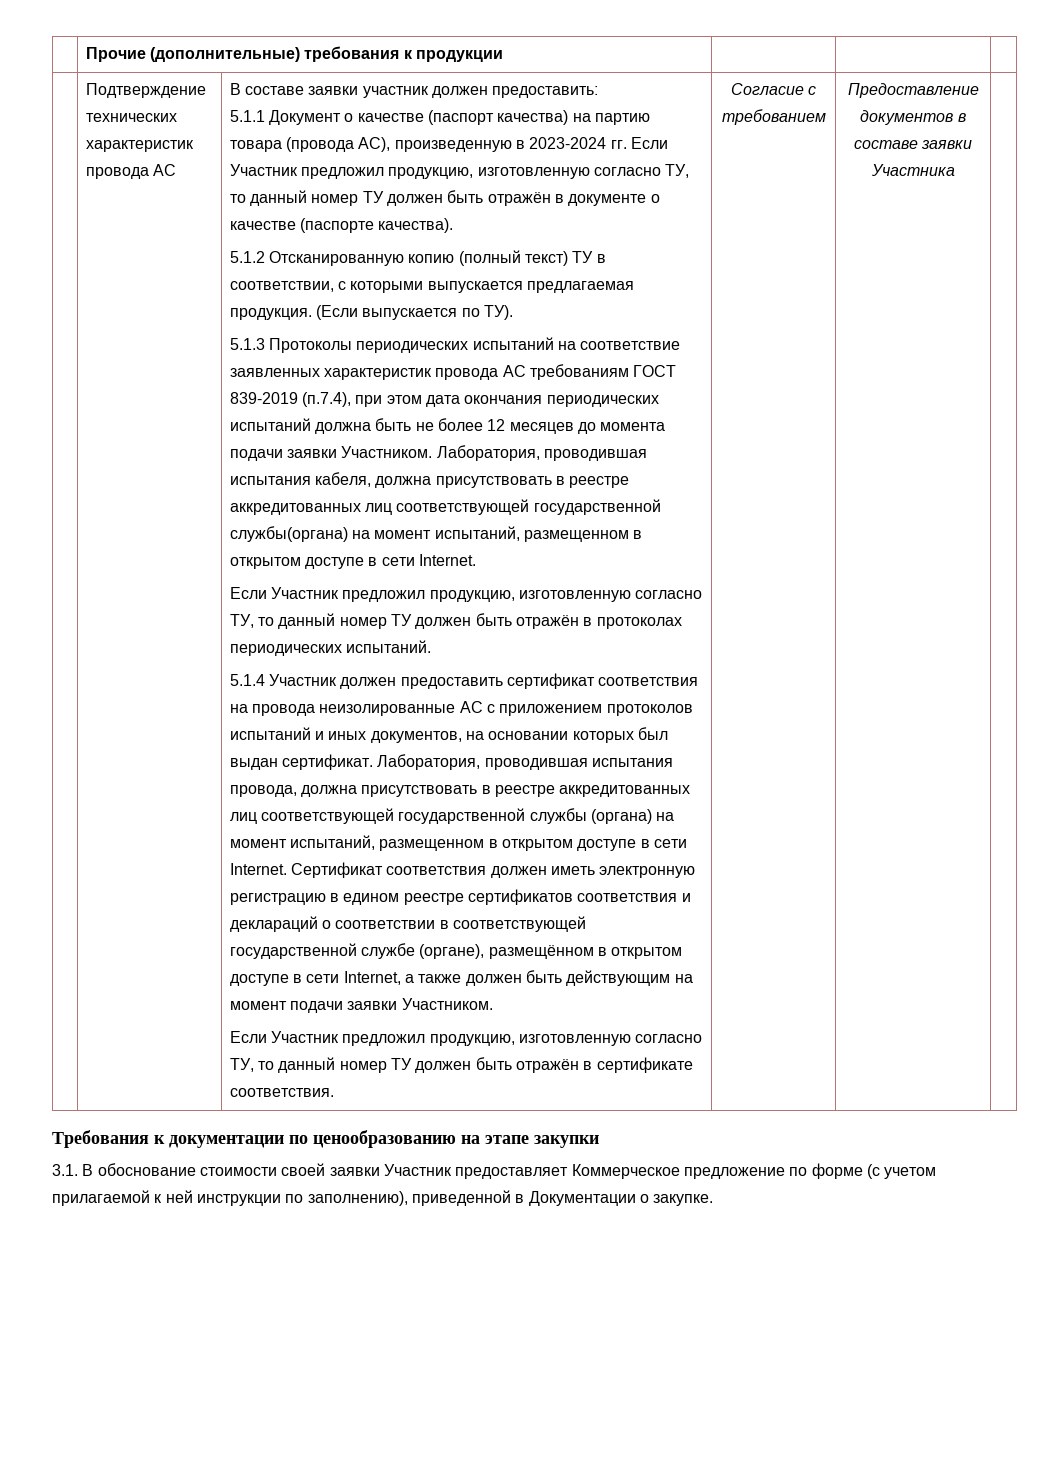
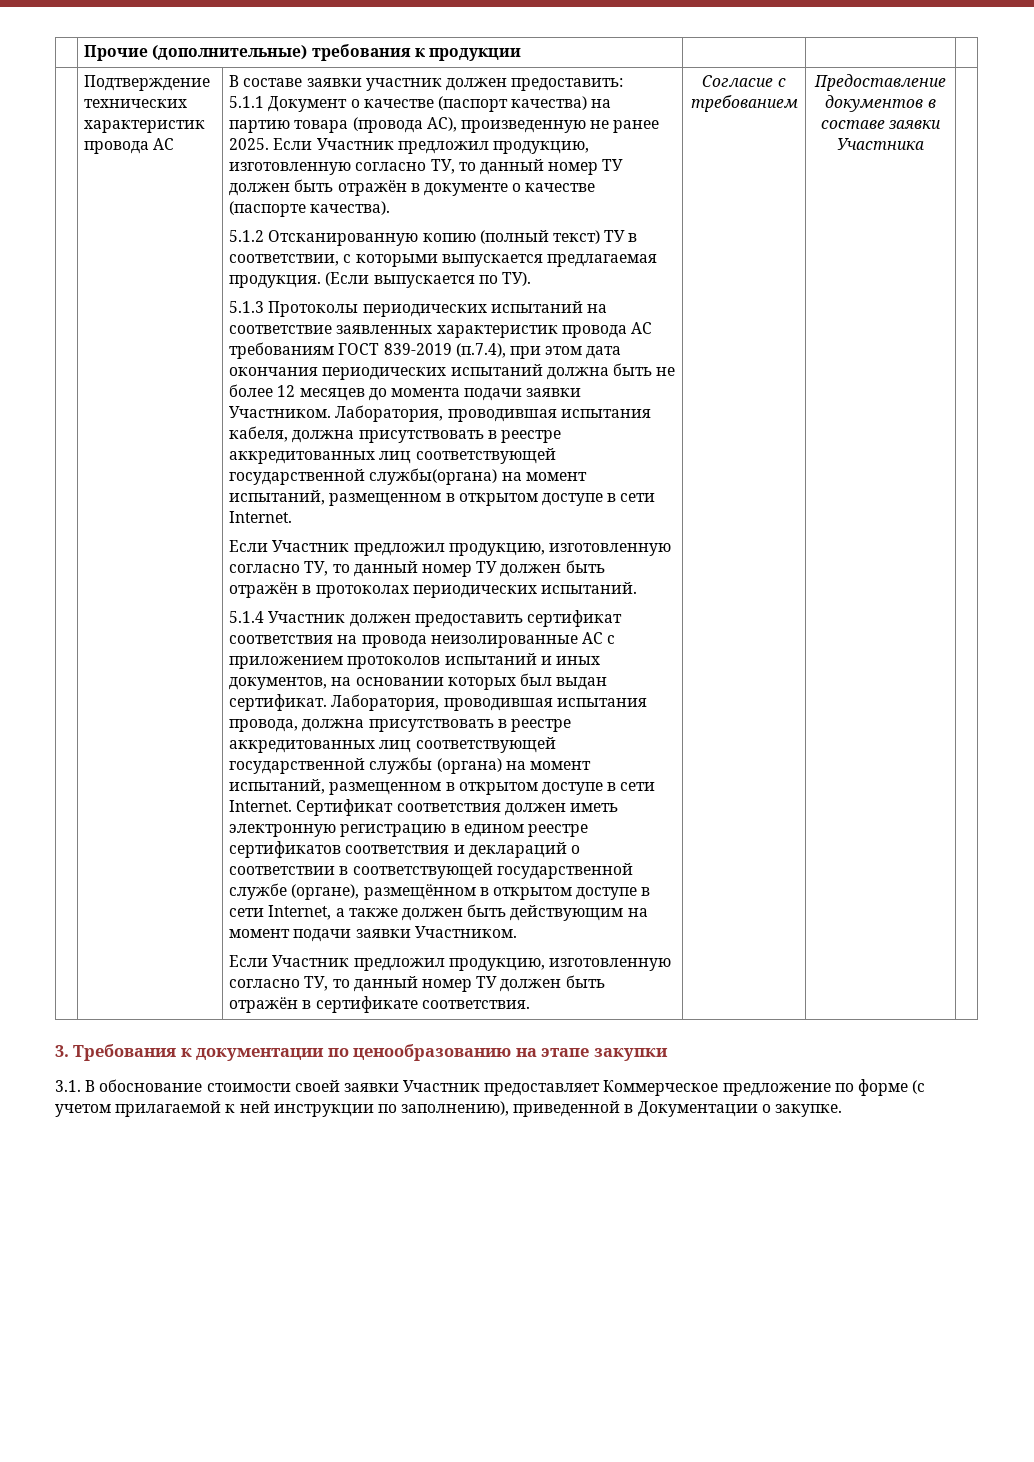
- 5.1.1 Документ о качестве (паспорт качества) на партию товара (провода АС), произведенную в 2023-2024 гг. Если Участник предложил продукцию, изготовленную согласно ТУ, то данный номер ТУ должен быть отражён в документе о качестве (паспорте качества).
+ 5.1.1 Документ о качестве (паспорт качества) на партию товара (провода АС), произведенную не ранее 2025. Если Участник предложил продукцию, изготовленную согласно ТУ, то данный номер ТУ должен быть отражён в документе о качестве (паспорте качества).
- Требования к документации по ценообразованию на этапе закупки
+ 3. Требования к документации по ценообразованию на этапе закупки

